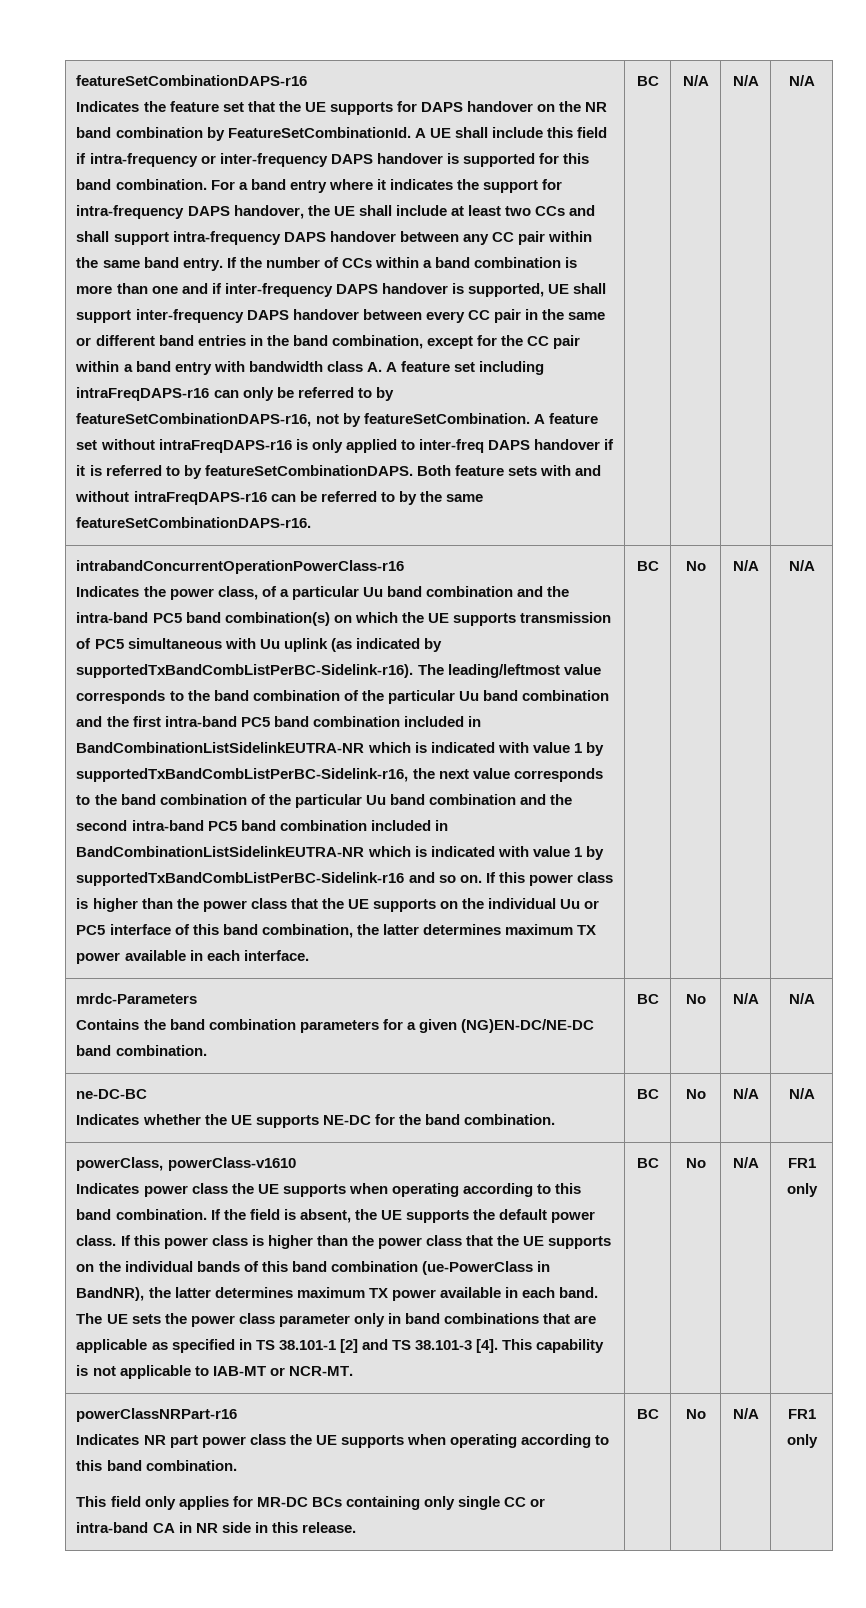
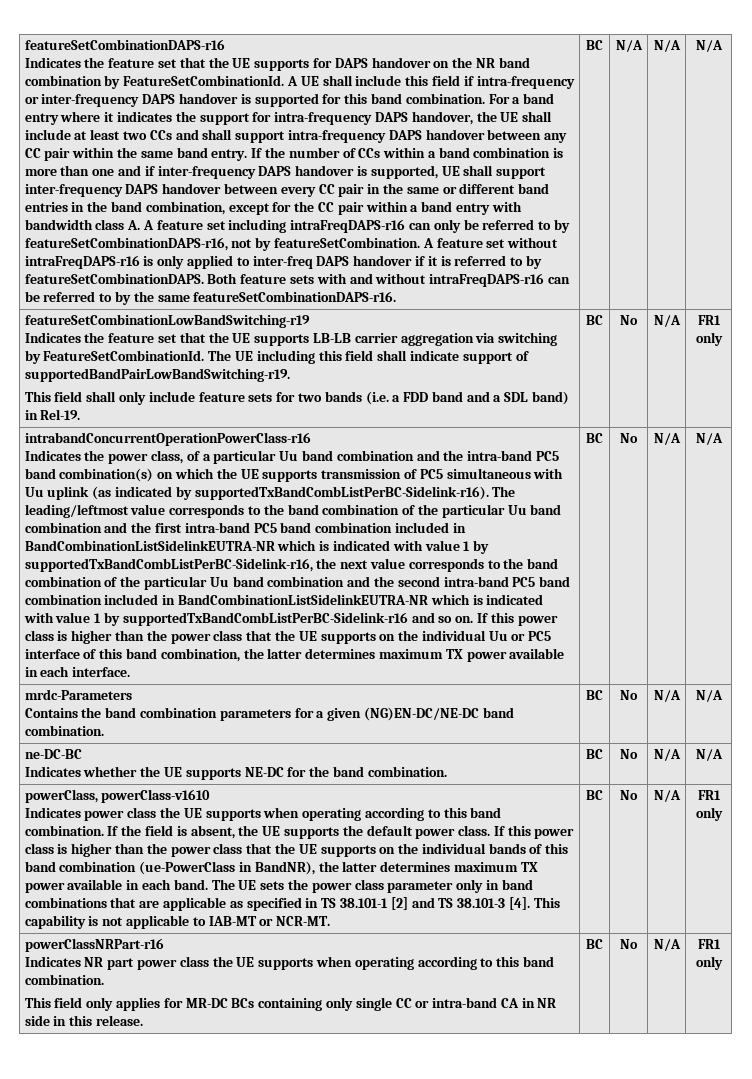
+ featureSetCombinationLowBandSwitching-r19
+ Indicates the feature set that the UE supports LB-LB carrier aggregation via switching by FeatureSetCombinationId. The UE including this field shall indicate support of supportedBandPairLowBandSwitching-r19.
+ This field shall only include feature sets for two bands (i.e. a FDD band and a SDL band) in Rel-19. | BC | No | N/A | FR1 only

